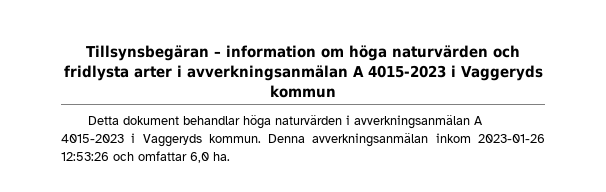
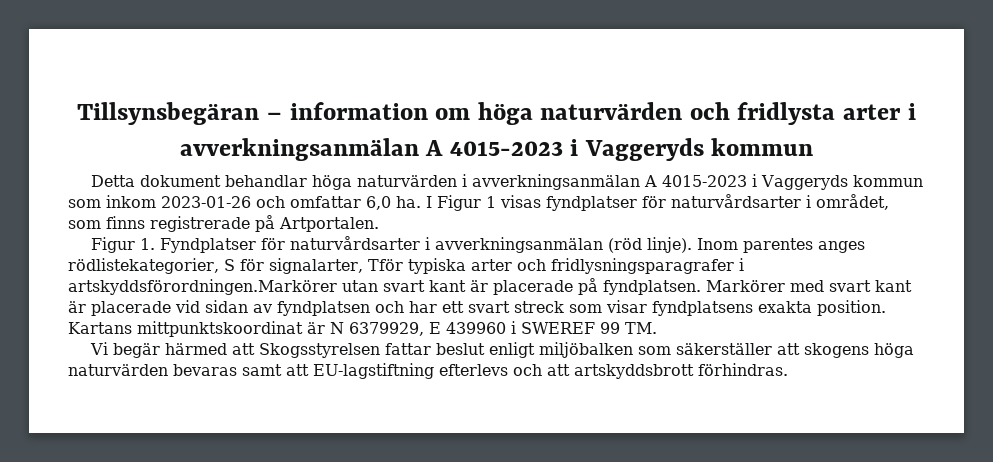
- Detta dokument behandlar höga naturvärden i avverkningsanmälan A 4015-2023 i Vaggeryds kommun. Denna avverkningsanmälan inkom 2023-01-26 12:53:26 och omfattar 6,0 ha.
+ Detta dokument behandlar höga naturvärden i avverkningsanmälan A 4015-2023 i Vaggeryds kommun som inkom 2023-01-26 och omfattar 6,0 ha.
+ I Figur 1 visas fyndplatser för naturvårdsarter i området, som finns registrerade på Artportalen.
+ Figur 1. Fyndplatser för naturvårdsarter i avverkningsanmälan (röd linje). Inom parentes anges rödlistekategorier, S för signalarter, Tför typiska arter och fridlysningsparagrafer i artskyddsförordningen.Markörer utan svart kant är placerade på fyndplatsen. Markörer med svart kant är placerade vid sidan av fyndplatsen och har ett svart streck som visar fyndplatsens exakta position. Kartans mittpunktskoordinat är N 6379929, E 439960 i SWEREF 99 TM.
+ Vi begär härmed att Skogsstyrelsen fattar beslut enligt miljöbalken som säkerställer att skogens höga naturvärden bevaras samt att EU-lagstiftning efterlevs och att artskyddsbrott förhindras.

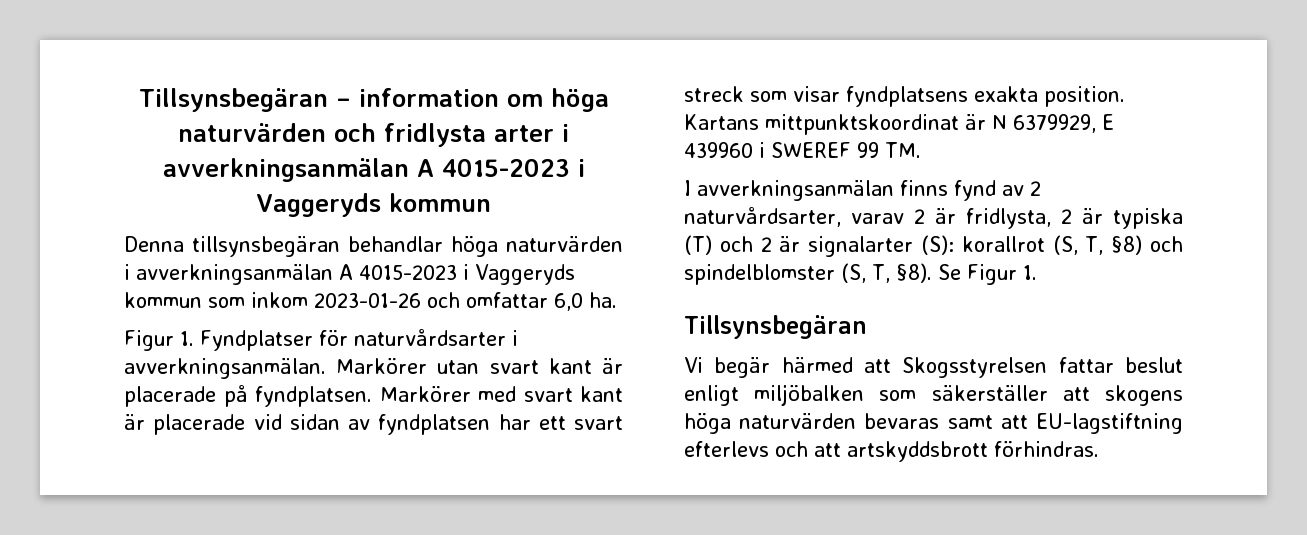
- Detta dokument behandlar höga naturvärden i avverkningsanmälan A 4015-2023 i Vaggeryds kommun som inkom 2023-01-26 och omfattar 6,0 ha. I Figur 1 visas fyndplatser för naturvårdsarter i området, som finns registrerade på Artportalen.
+ Denna tillsynsbegäran behandlar höga naturvärden i avverkningsanmälan A 4015-2023 i Vaggeryds kommun som inkom 2023-01-26 och omfattar 6,0 ha.
- Figur 1. Fyndplatser för naturvårdsarter i avverkningsanmälan (röd linje). Inom parentes anges rödlistekategorier, S för signalarter, Tför typiska arter och fridlysningsparagrafer i artskyddsförordningen.Markörer utan svart kant är placerade på fyndplatsen.
+ Figur 1. Fyndplatser för naturvårdsarter i avverkningsanmälan. Markörer utan svart kant är placerade på fyndplatsen.
- Markörer med svart kant är placerade vid sidan av fyndplatsen och har ett svart streck som visar fyndplatsens exakta position.
+ Markörer med svart kant är placerade vid sidan av fyndplatsen har ett svart streck som visar fyndplatsens exakta position.
+ I avverkningsanmälan finns fynd av 2 naturvårdsarter, varav 2 är fridlysta, 2 är typiska (T) och 2 är signalarter (S): korallrot (S, T, §8) och spindelblomster (S, T, §8). Se Figur 1.
+ Tillsynsbegäran

